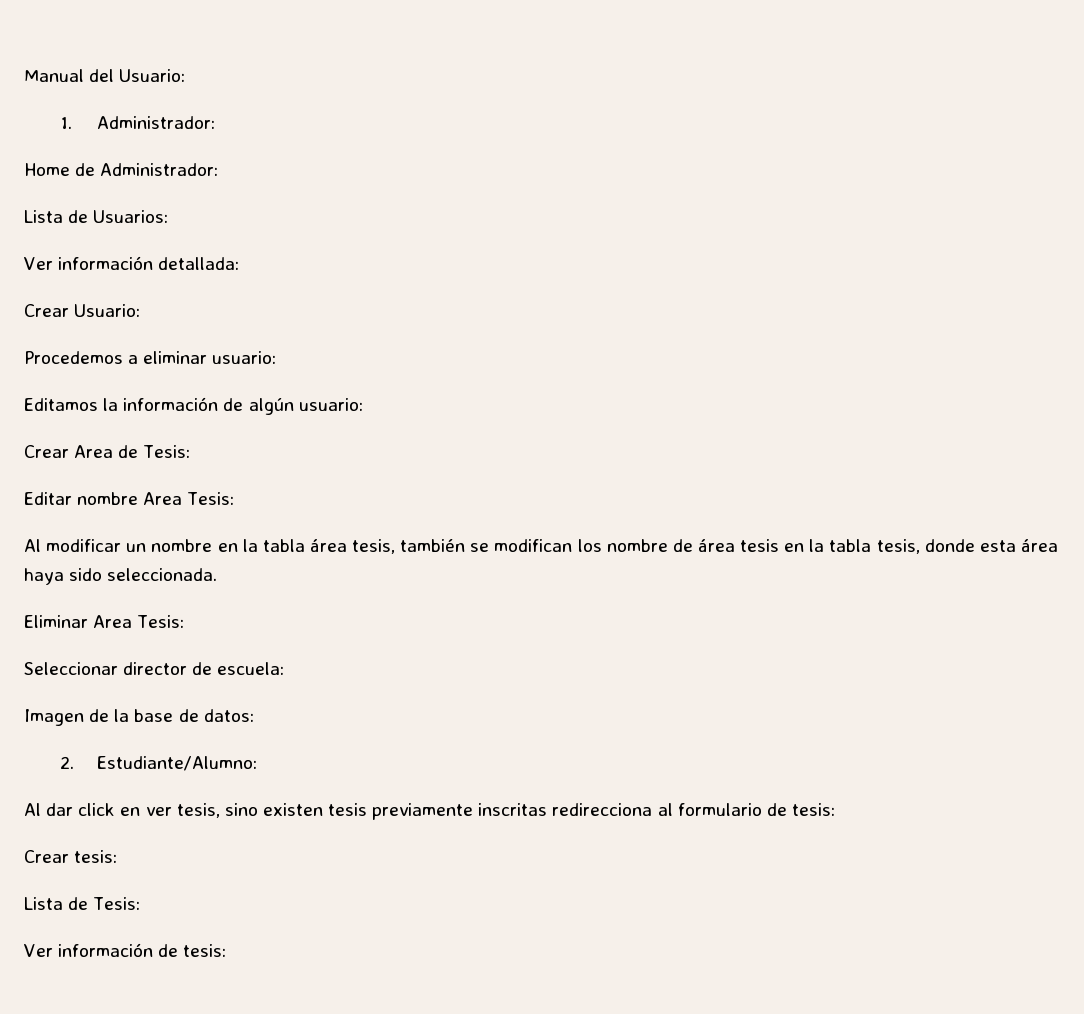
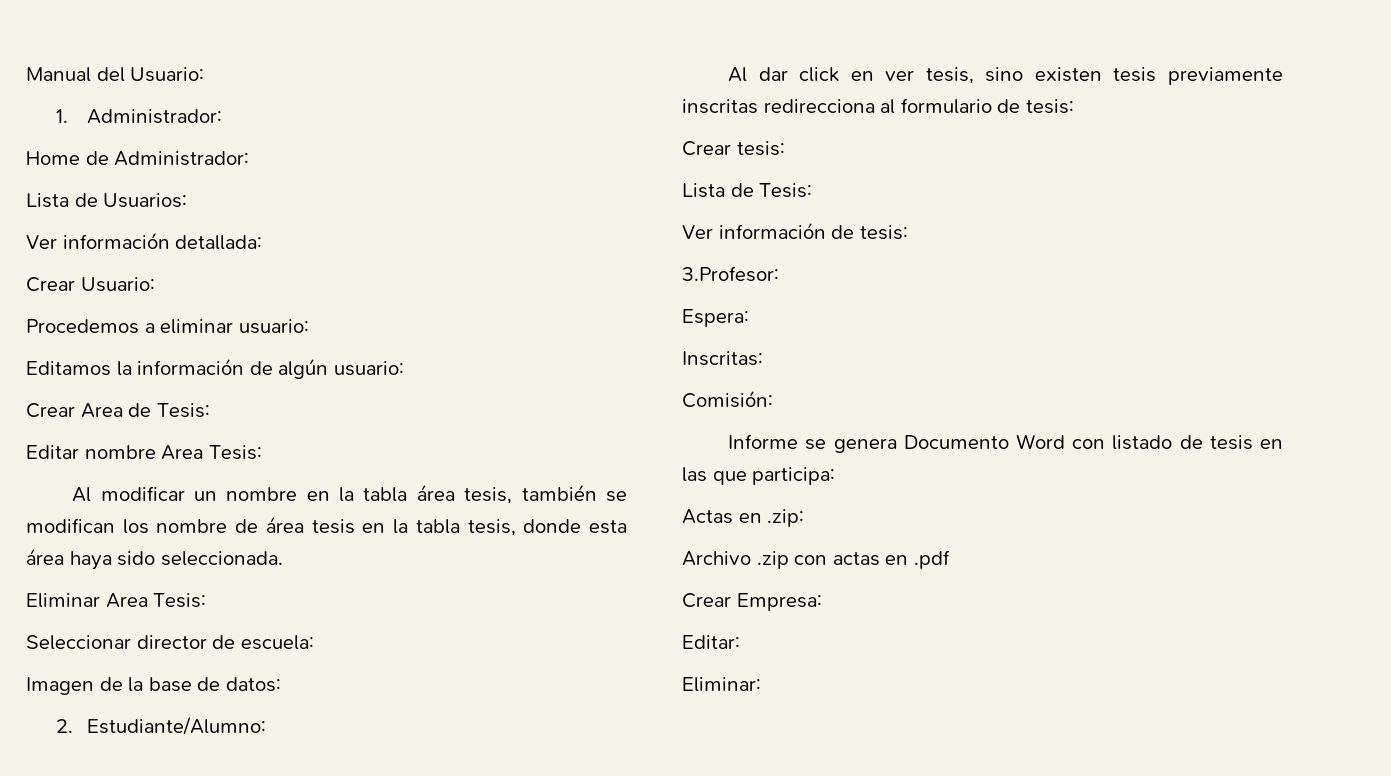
+ 3.Profesor:
+ Espera:
+ Inscritas:
+ Comisión:
+ Informe se genera Documento Word con listado de tesis en las que participa:
+ Actas en .zip:
+ Archivo .zip con actas en .pdf
+ Crear Empresa:
+ Editar:
+ Eliminar:

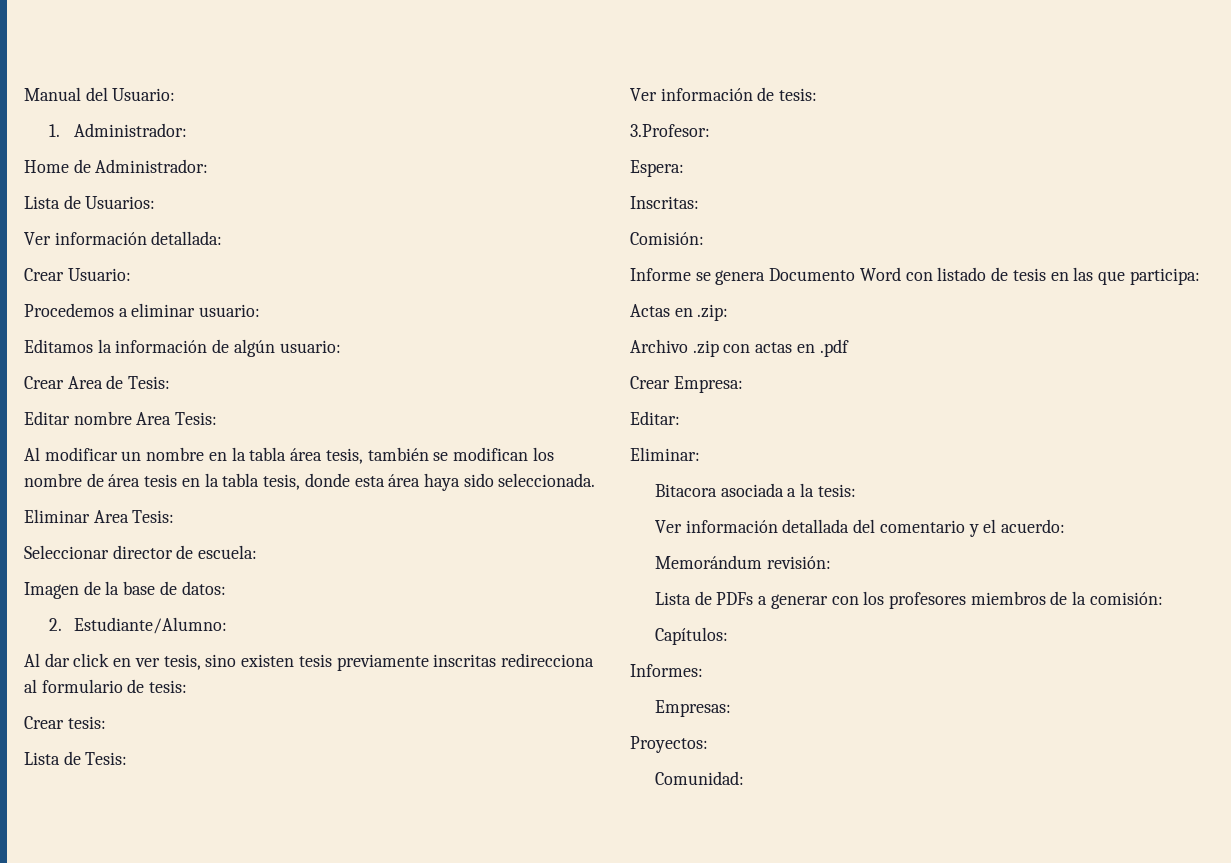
+ Bitacora asociada a la tesis:
+ Ver información detallada del comentario y el acuerdo:
+ Memorándum revisión:
+ Lista de PDFs a generar con los profesores miembros de la comisión:
+ Capítulos:
+ Informes:
+ Empresas:
+ Proyectos:
+ Comunidad:

